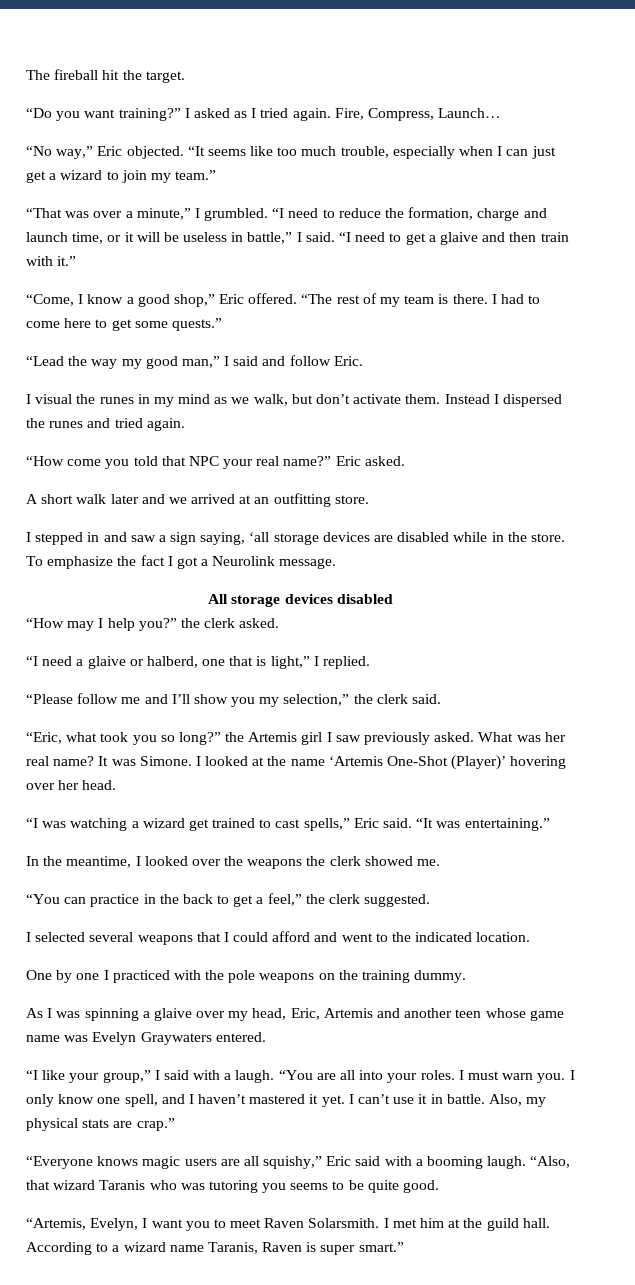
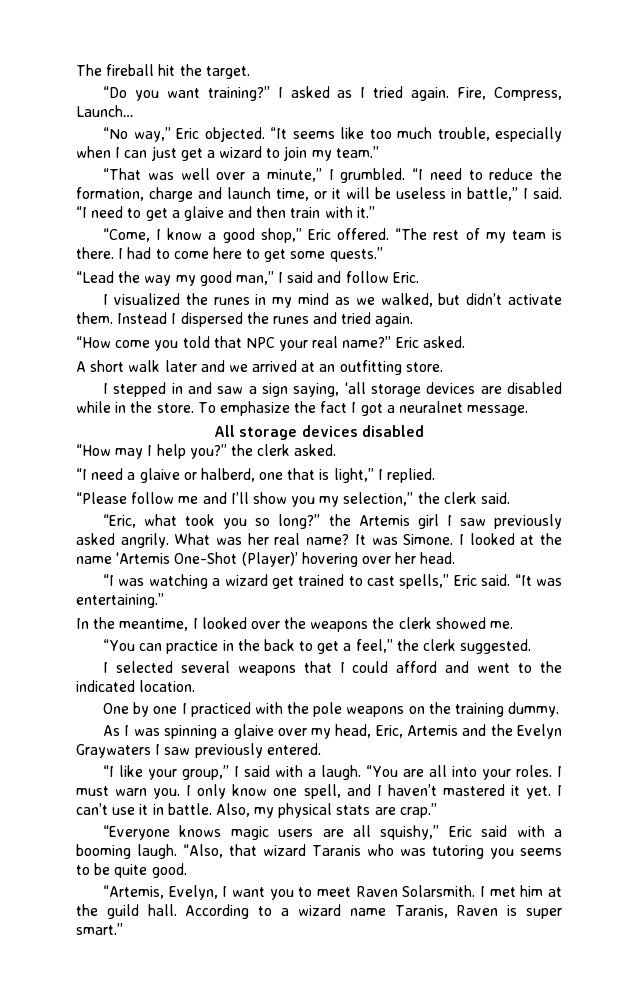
- “That was over a minute,” I grumbled.
+ “That was well over a minute,” I grumbled.
- I visual the runes in my mind as we walk, but don’t activate them.
+ I visualized the runes in my mind as we walked, but didn’t activate them.
- To emphasize the fact I got a Neurolink message.
+ To emphasize the fact I got a neuralnet message.
- “Eric, what took you so long?” the Artemis girl I saw previously asked.
+ “Eric, what took you so long?” the Artemis girl I saw previously asked angrily.
- As I was spinning a glaive over my head, Eric, Artemis and another teen whose game name was Evelyn Graywaters entered.
+ As I was spinning a glaive over my head, Eric, Artemis and the Evelyn Graywaters I saw previously entered.

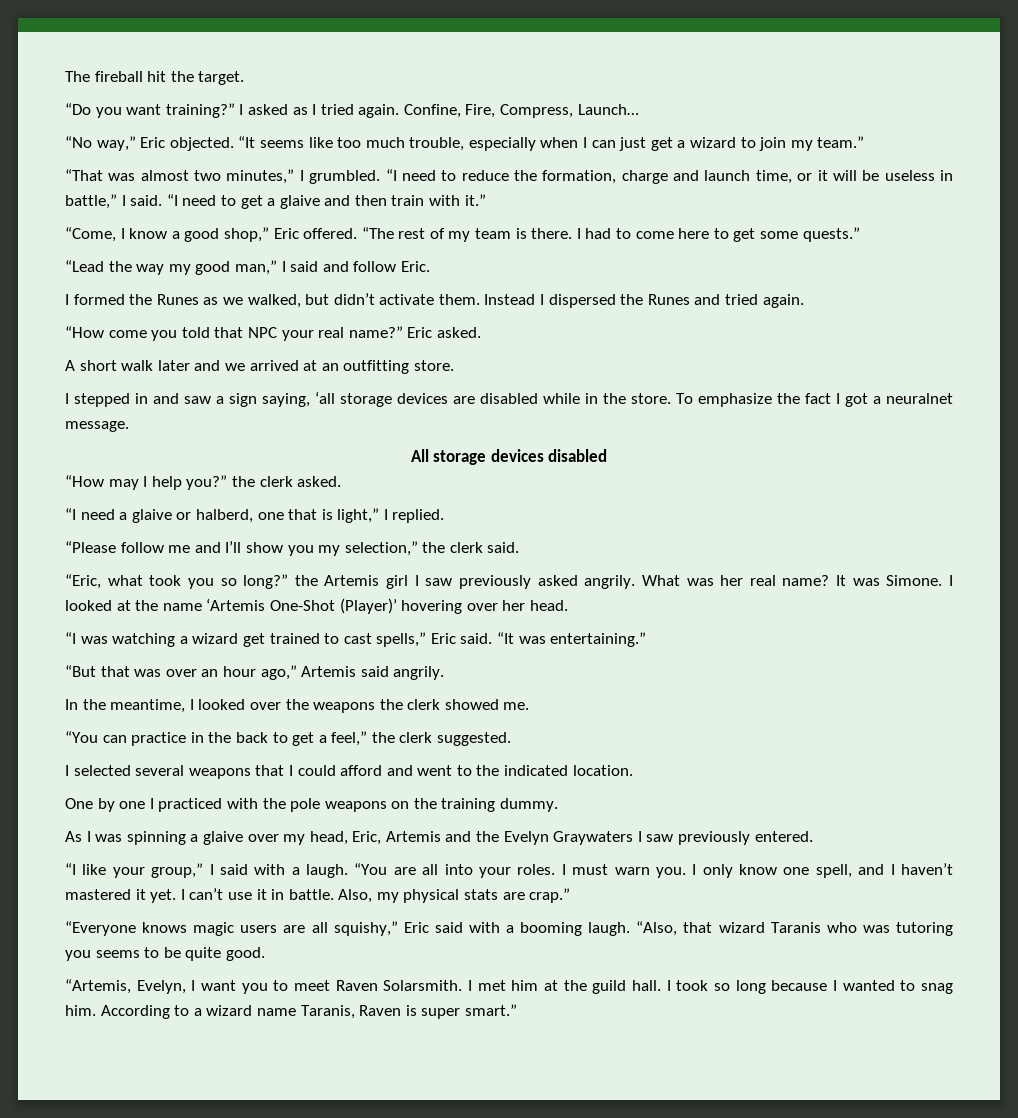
- Fire, Compress, Launch…
+ Confine, Fire, Compress, Launch…
- “That was well over a minute,” I grumbled.
+ “That was almost two minutes,” I grumbled.
- I visualized the runes in my mind as we walked, but didn’t activate them.
+ I formed the Runes as we walked, but didn’t activate them.
- Instead I dispersed the runes and tried again.
+ Instead I dispersed the Runes and tried again.
+ “But that was over an hour ago,” Artemis said angrily.
+ I took so long because I wanted to snag him.

